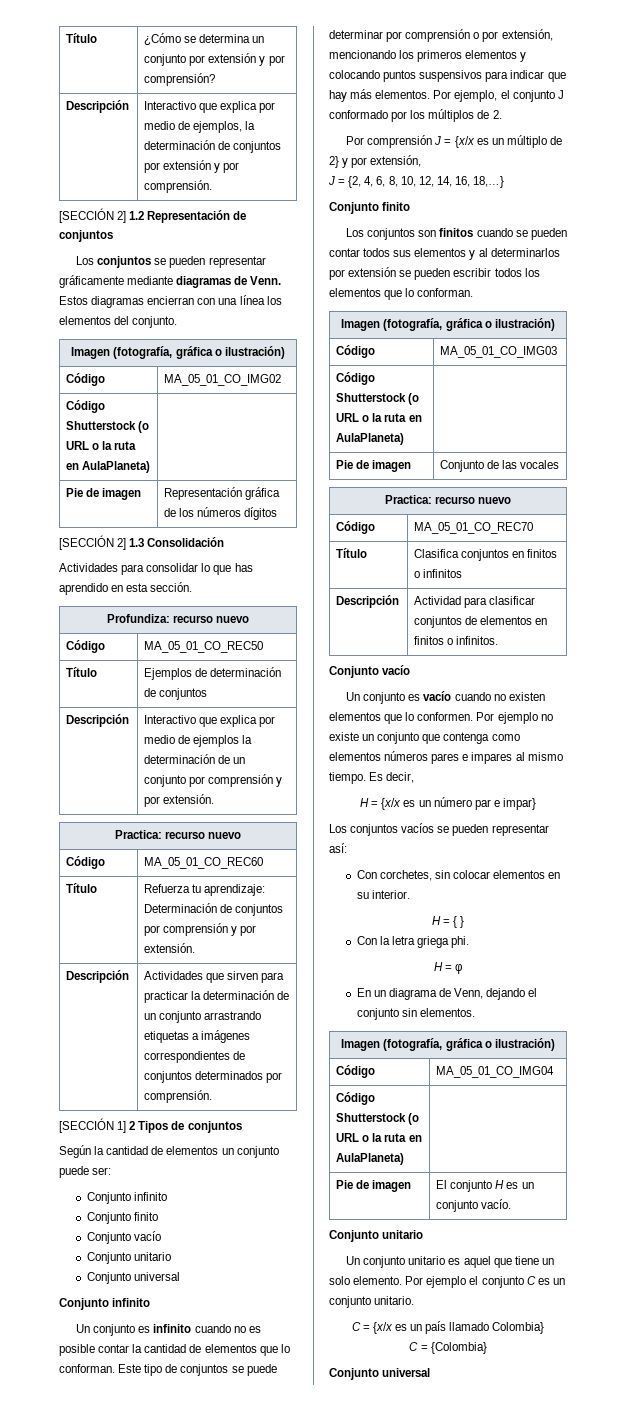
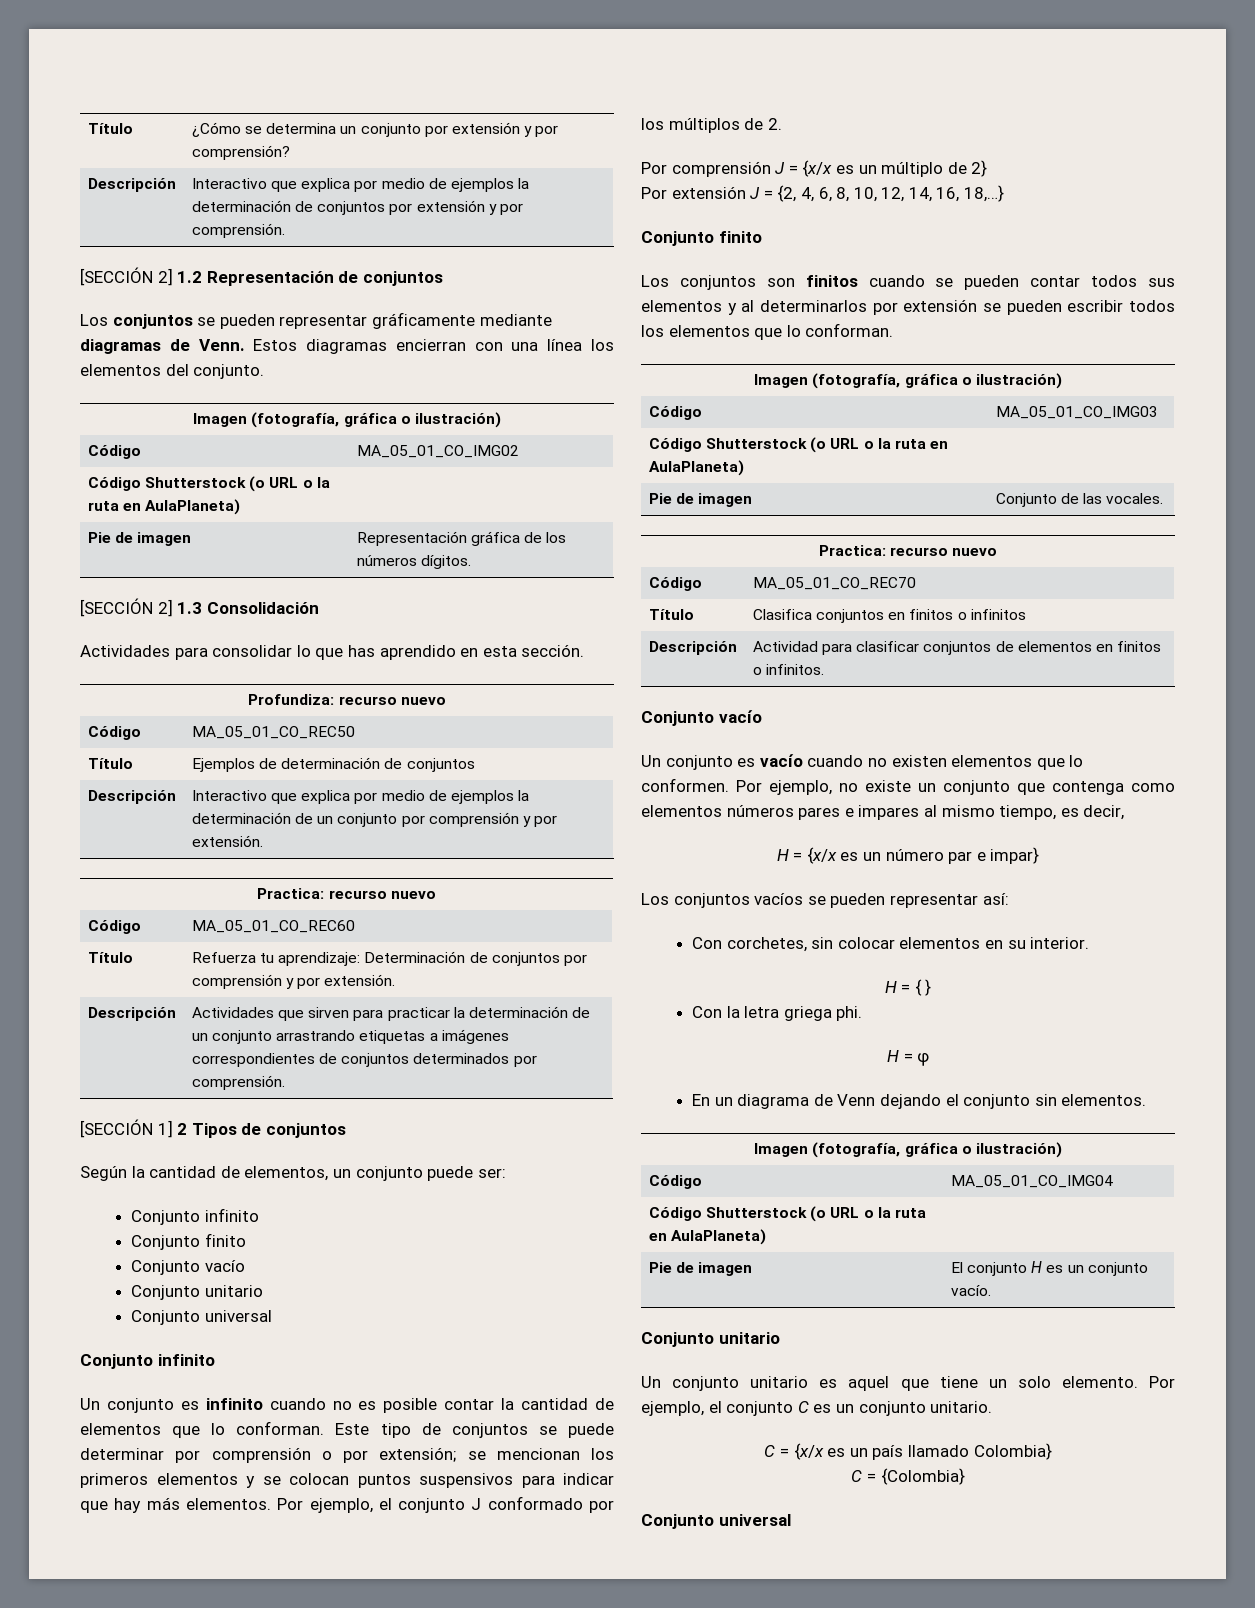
- Descripción | Interactivo que explica por medio de ejemplos, la determinación de conjuntos por extensión y por comprensión.
+ Descripción | Interactivo que explica por medio de ejemplos la determinación de conjuntos por extensión y por comprensión.
- Pie de imagen | Representación gráfica de los números dígitos
+ Pie de imagen | Representación gráfica de los números dígitos.
- Según la cantidad de elementos un conjunto puede ser:
+ Según la cantidad de elementos, un conjunto puede ser:
- Este tipo de conjuntos se puede determinar por comprensión o por extensión, mencionando los primeros elementos y colocando puntos suspensivos para indicar que hay más elementos.
+ Este tipo de conjuntos se puede determinar por comprensión o por extensión; se mencionan los primeros elementos y se colocan puntos suspensivos para indicar que hay más elementos.
- Por comprensión J = {x/x es un múltiplo de 2} y por extensión,
- J = {2, 4, 6, 8, 10, 12, 14, 16, 18,…}
+ Por comprensión J = {x/x es un múltiplo de 2}
+ Por extensión J = {2, 4, 6, 8, 10, 12, 14, 16, 18,…}
- Pie de imagen | Conjunto de las vocales
+ Pie de imagen | Conjunto de las vocales.
- Por ejemplo no existe un conjunto que contenga como elementos números pares e impares al mismo tiempo. Es decir,
+ Por ejemplo, no existe un conjunto que contenga como elementos números pares e impares al mismo tiempo, es decir,
- En un diagrama de Venn, dejando el conjunto sin elementos.
+ En un diagrama de Venn dejando el conjunto sin elementos.
- Por ejemplo el conjunto C es un conjunto unitario.
+ Por ejemplo, el conjunto C es un conjunto unitario.

